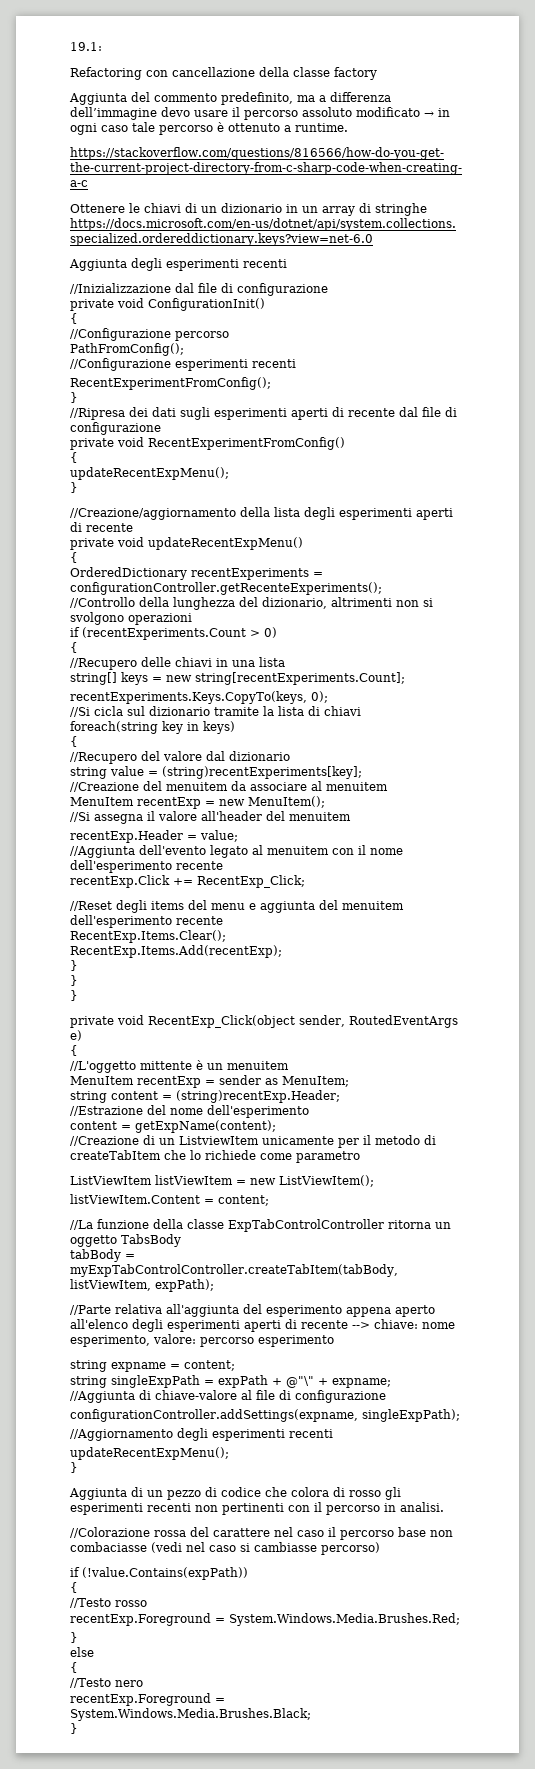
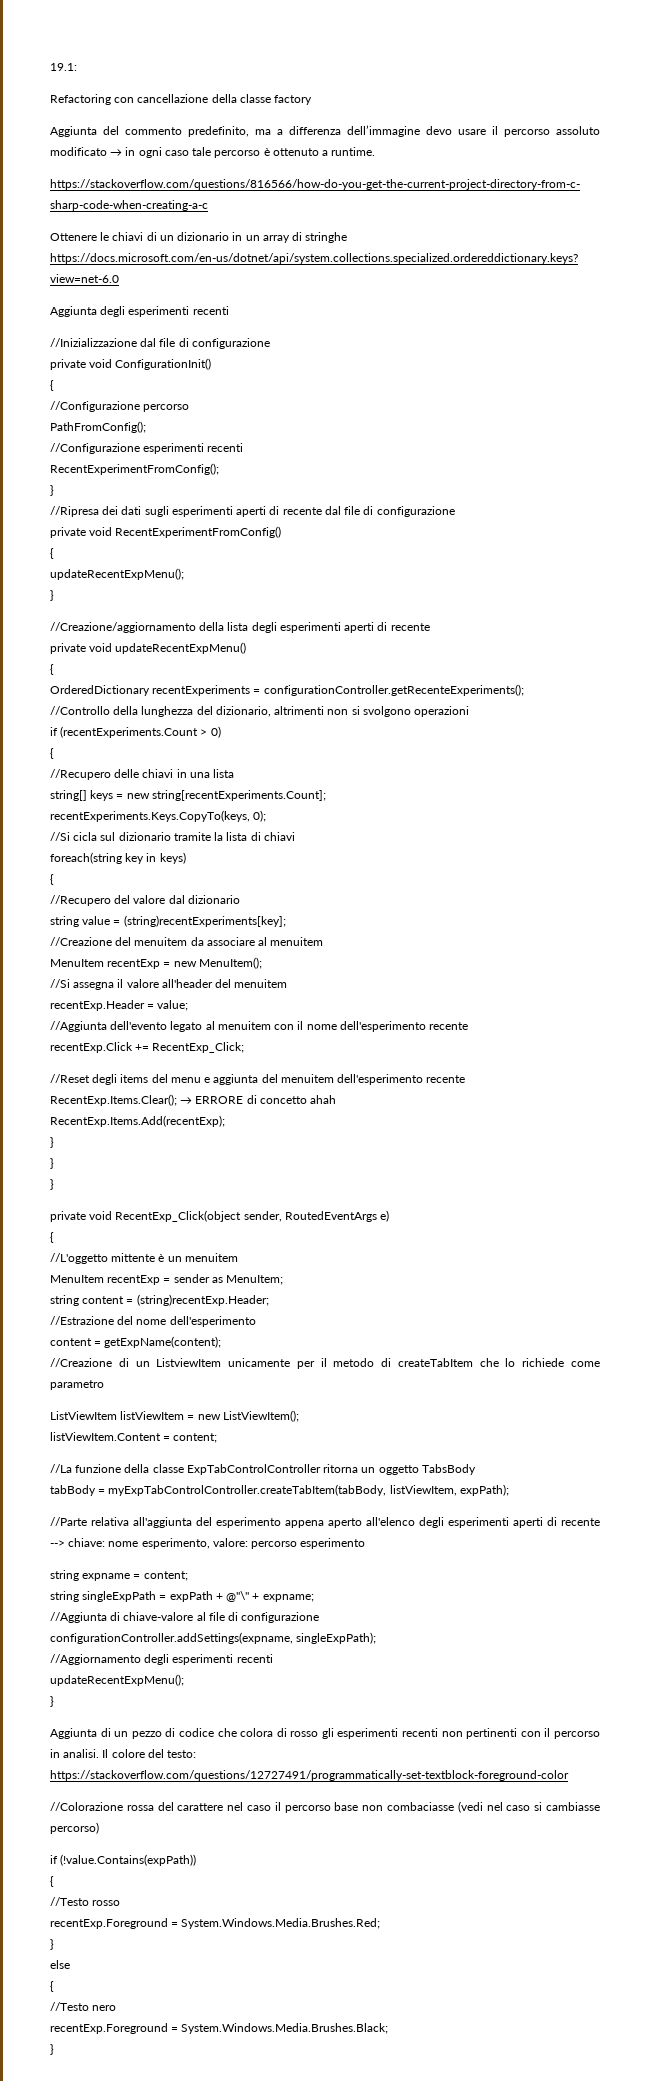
- RecentExp.Items.Clear();
+ RecentExp.Items.Clear(); → ERRORE di concetto ahah
+ Il colore del testo: https://stackoverflow.com/questions/12727491/programmatically-set-textblock-foreground-color

